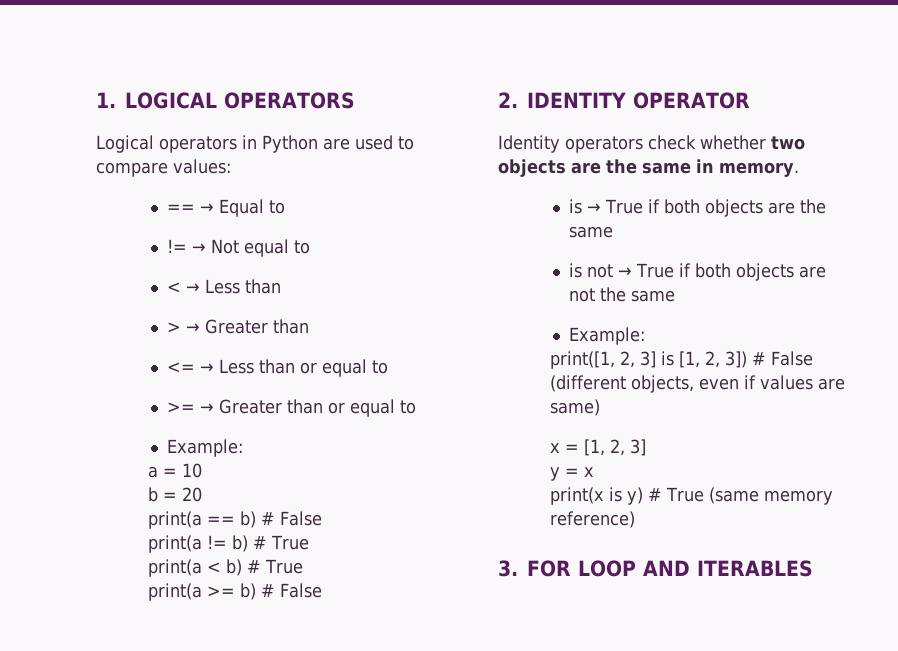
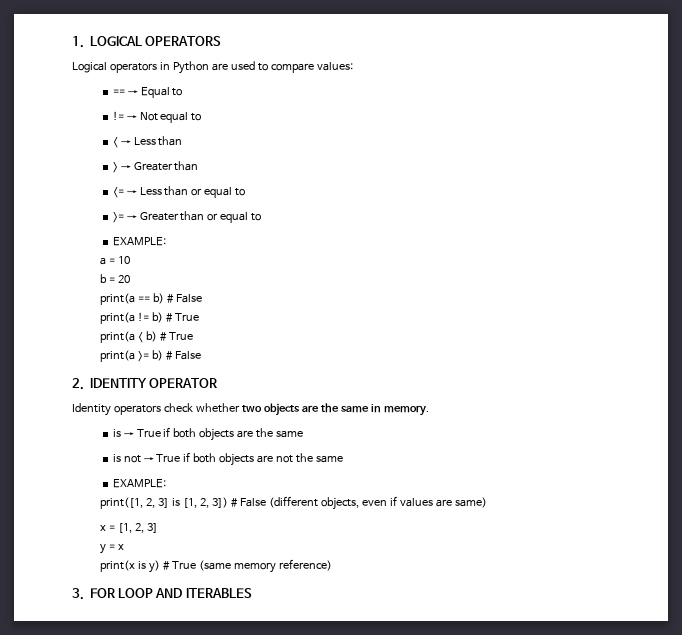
  >= → Greater than or equal to
- Example:
+ EXAMPLE:
  is not → True if both objects are not the same
- Example:
+ EXAMPLE:

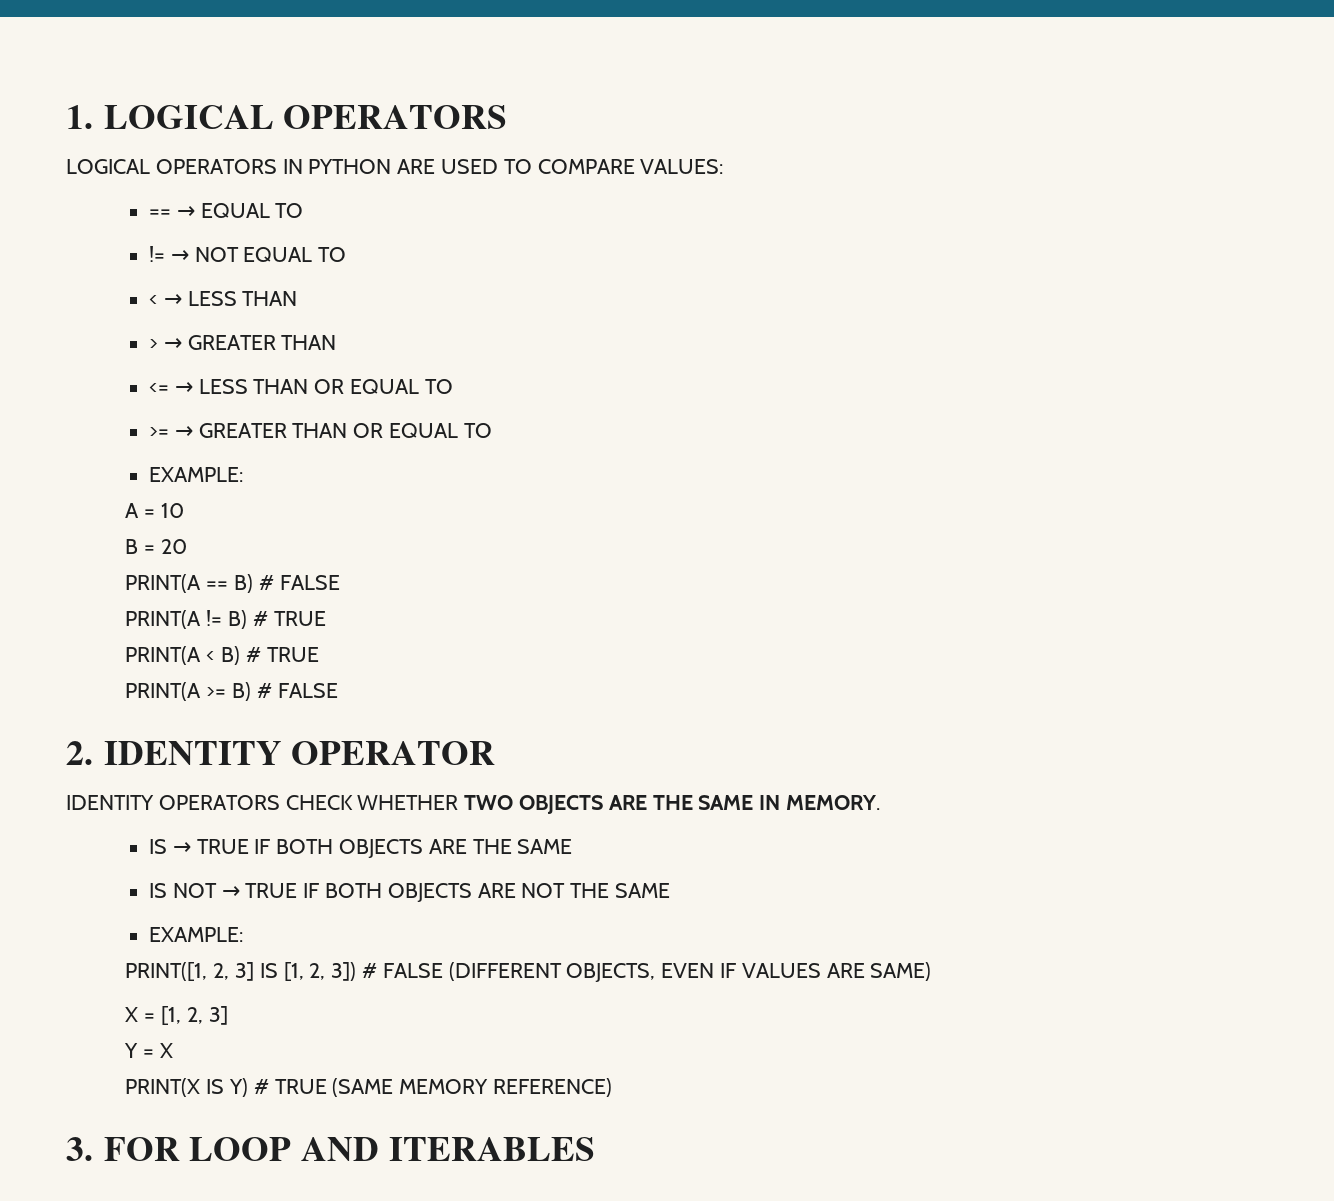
- Logical operators in Python are used to compare values:
+ LOGICAL OPERATORS IN PYTHON ARE USED TO COMPARE VALUES:
- == → Equal to
+ == → EQUAL TO
- != → Not equal to
+ != → NOT EQUAL TO
- < → Less than
+ < → LESS THAN
- > → Greater than
+ > → GREATER THAN
- <= → Less than or equal to
- >= → Greater than or equal to
+ <= → LESS THAN OR EQUAL TO
+ >= → GREATER THAN OR EQUAL TO
  EXAMPLE:
- a = 10
+ A = 10
- b = 20
+ B = 20
- print(a == b) # False
- print(a != b) # True
- print(a < b) # True
- print(a >= b) # False
+ PRINT(A == B) # FALSE
+ PRINT(A != B) # TRUE
+ PRINT(A < B) # TRUE
+ PRINT(A >= B) # FALSE
  2. IDENTITY OPERATOR
- Identity operators check whether two objects are the same in memory.
- is → True if both objects are the same
- is not → True if both objects are not the same
+ IDENTITY OPERATORS CHECK WHETHER TWO OBJECTS ARE THE SAME IN MEMORY.
+ IS → TRUE IF BOTH OBJECTS ARE THE SAME
+ IS NOT → TRUE IF BOTH OBJECTS ARE NOT THE SAME
  EXAMPLE:
- print([1, 2, 3] is [1, 2, 3]) # False (different objects, even if values are same)
- x = [1, 2, 3]
- y = x
- print(x is y) # True (same memory reference)
+ PRINT([1, 2, 3] IS [1, 2, 3]) # FALSE (DIFFERENT OBJECTS, EVEN IF VALUES ARE SAME)
+ X = [1, 2, 3]
+ Y = X
+ PRINT(X IS Y) # TRUE (SAME MEMORY REFERENCE)

